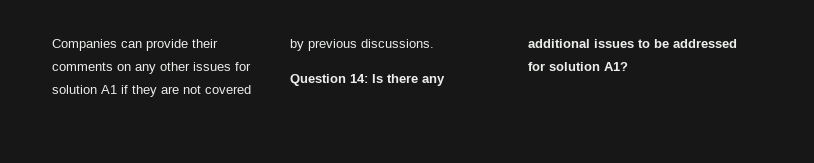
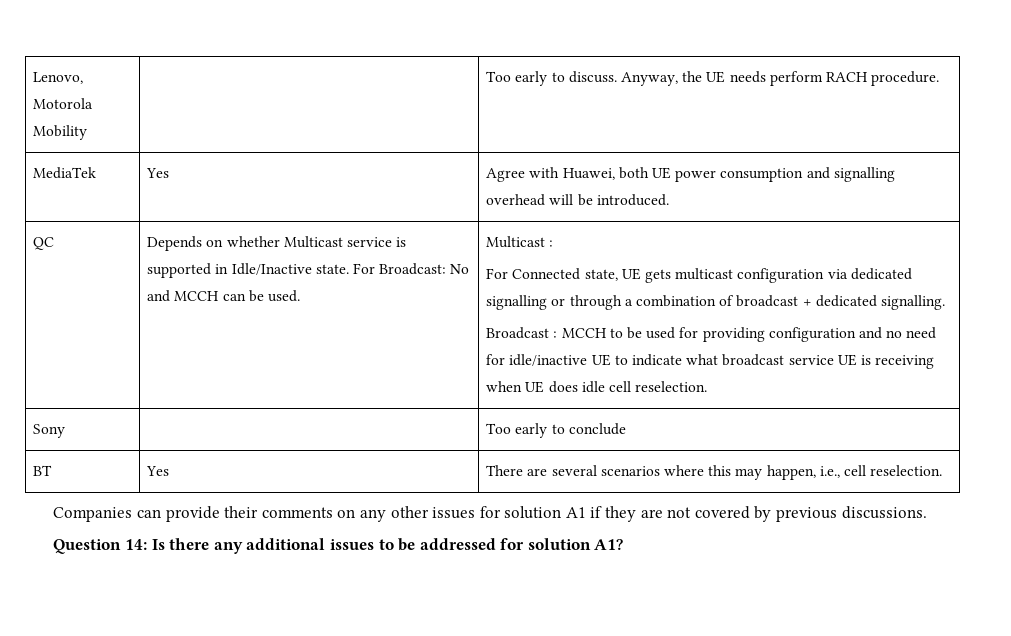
+ Lenovo, Motorola Mobility | | Too early to discuss. Anyway, the UE needs perform RACH procedure.
+ MediaTek | Yes | Agree with Huawei, both UE power consumption and signalling overhead will be introduced.
+ QC | Depends on whether Multicast service is supported in Idle/Inactive state. For Broadcast: No and MCCH can be used. | Multicast :
+ For Connected state, UE gets multicast configuration via dedicated signalling or through a combination of broadcast + dedicated signalling.
+ Broadcast : MCCH to be used for providing configuration and no need for idle/inactive UE to indicate what broadcast service UE is receiving when UE does idle cell reselection.
+ Sony | | Too early to conclude
+ BT | Yes | There are several scenarios where this may happen, i.e., cell reselection.

